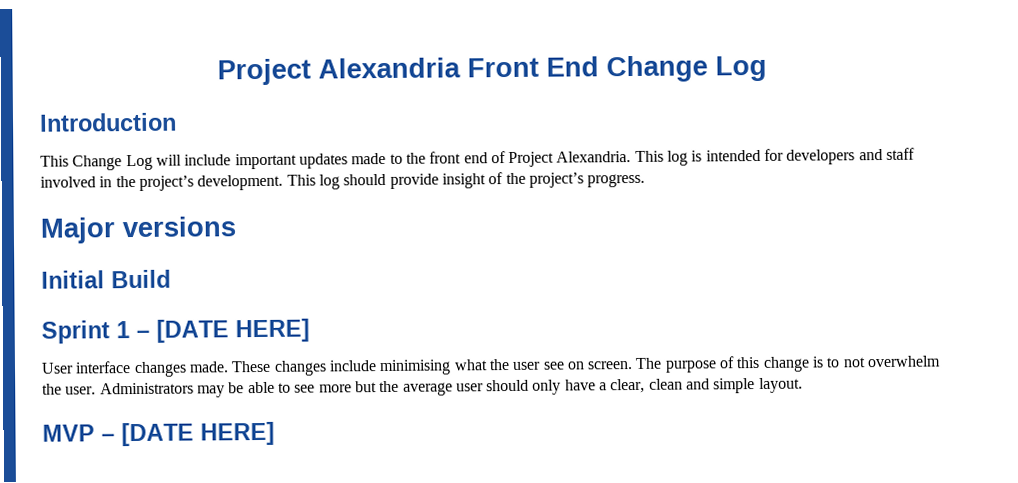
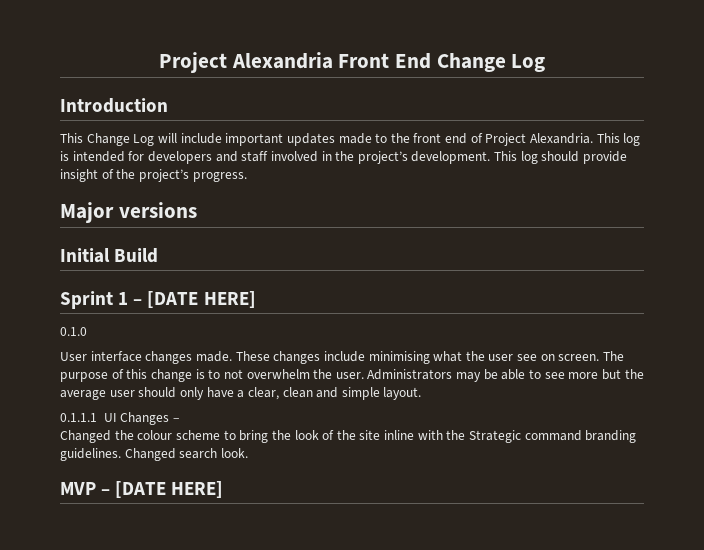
+ 0.1.0
+ 0.1.1.1 UI Changes –
+ Changed the colour scheme to bring the look of the site inline with the Strategic command branding guidelines. Changed search look.

